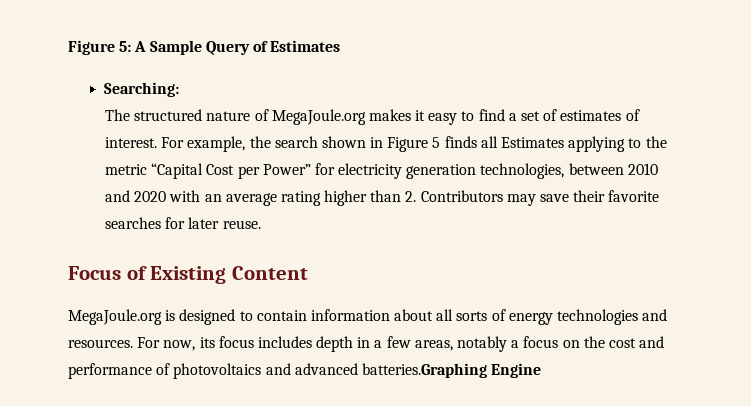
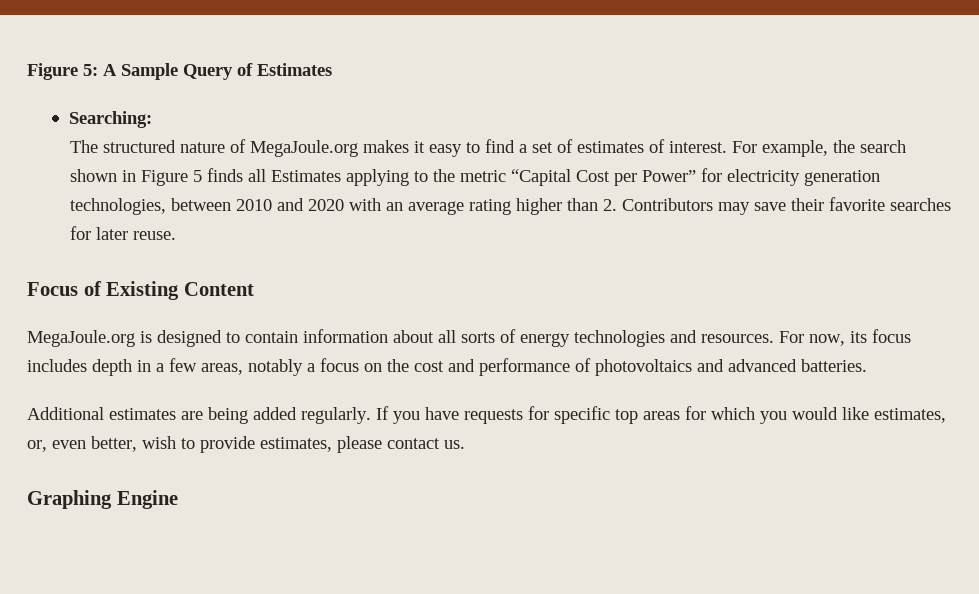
- For now, its focus includes depth in a few areas, notably a focus on the cost and performance of photovoltaics and advanced batteries.Graphing Engine
+ For now, its focus includes depth in a few areas, notably a focus on the cost and performance of photovoltaics and advanced batteries.
+ Additional estimates are being added regularly. If you have requests for specific top areas for which you would like estimates, or, even better, wish to provide estimates, please contact us.
+ Graphing Engine

